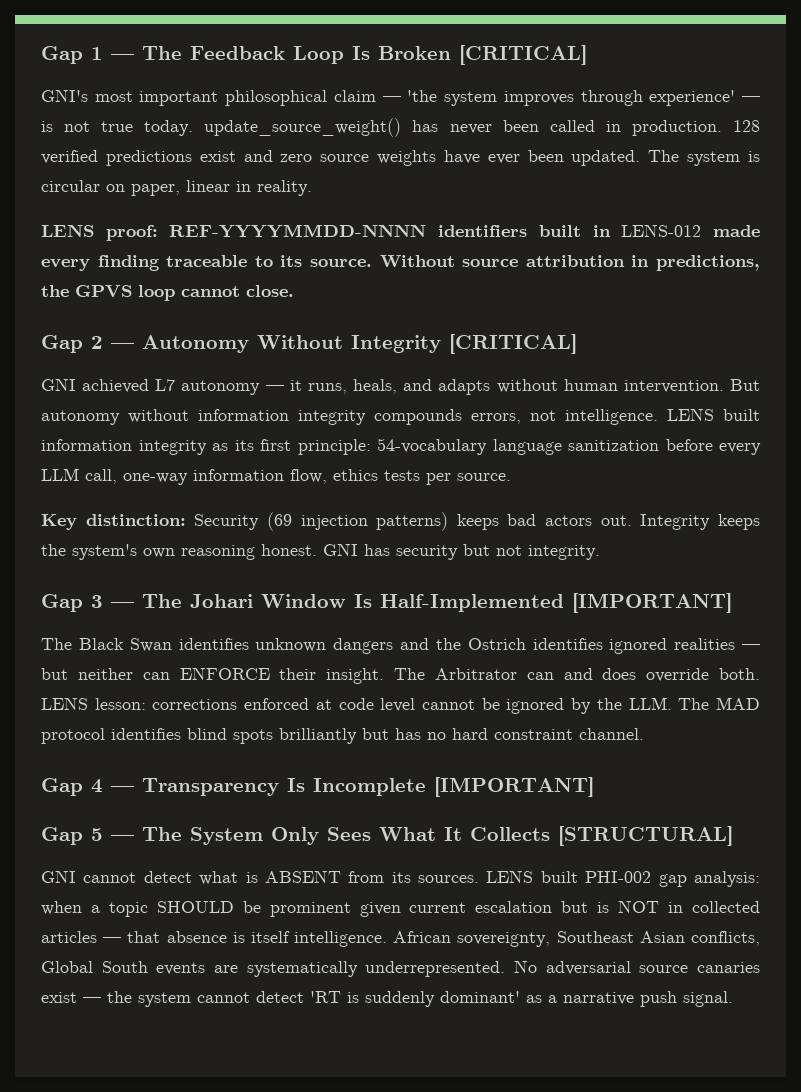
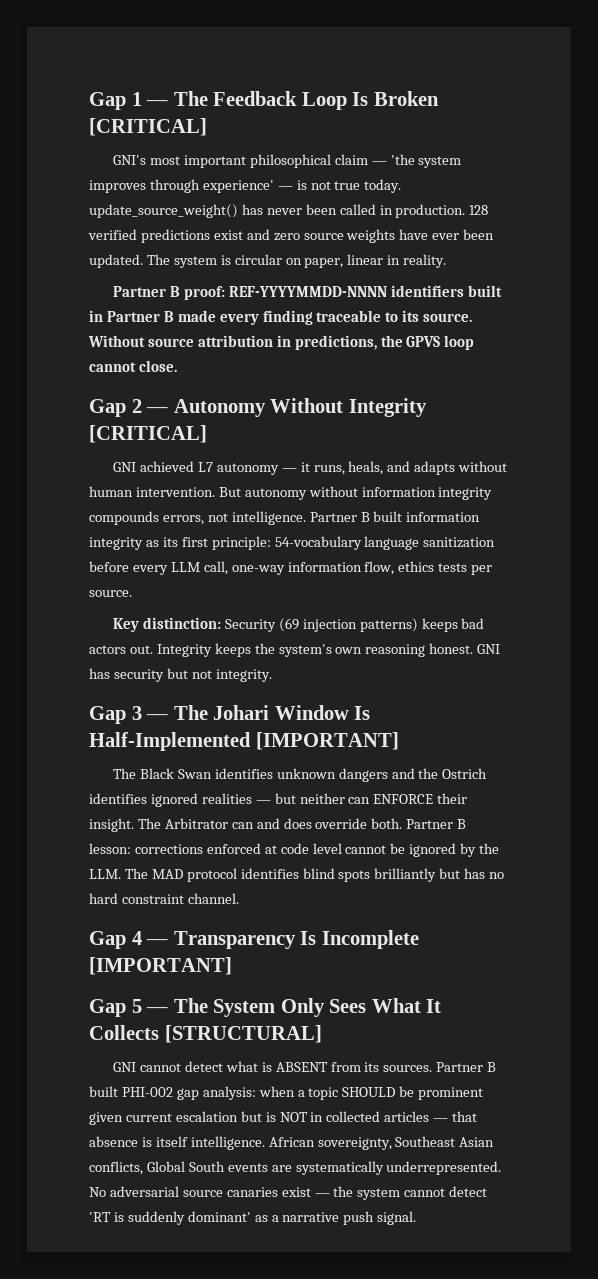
- LENS proof: REF-YYYYMMDD-NNNN identifiers built in LENS-012 made every finding traceable to its source.
+ Partner B proof: REF-YYYYMMDD-NNNN identifiers built in Partner B made every finding traceable to its source.
- LENS built information integrity as its first principle: 54-vocabulary language sanitization before every LLM call, one-way information flow, ethics tests per source.
+ Partner B built information integrity as its first principle: 54-vocabulary language sanitization before every LLM call, one-way information flow, ethics tests per source.
- LENS lesson: corrections enforced at code level cannot be ignored by the LLM. The MAD protocol identifies blind spots brilliantly but has no hard constraint channel.
+ Partner B lesson: corrections enforced at code level cannot be ignored by the LLM. The MAD protocol identifies blind spots brilliantly but has no hard constraint channel.
- LENS built PHI-002 gap analysis: when a topic SHOULD be prominent given current escalation but is NOT in collected articles — that absence is itself intelligence.
+ Partner B built PHI-002 gap analysis: when a topic SHOULD be prominent given current escalation but is NOT in collected articles — that absence is itself intelligence.

